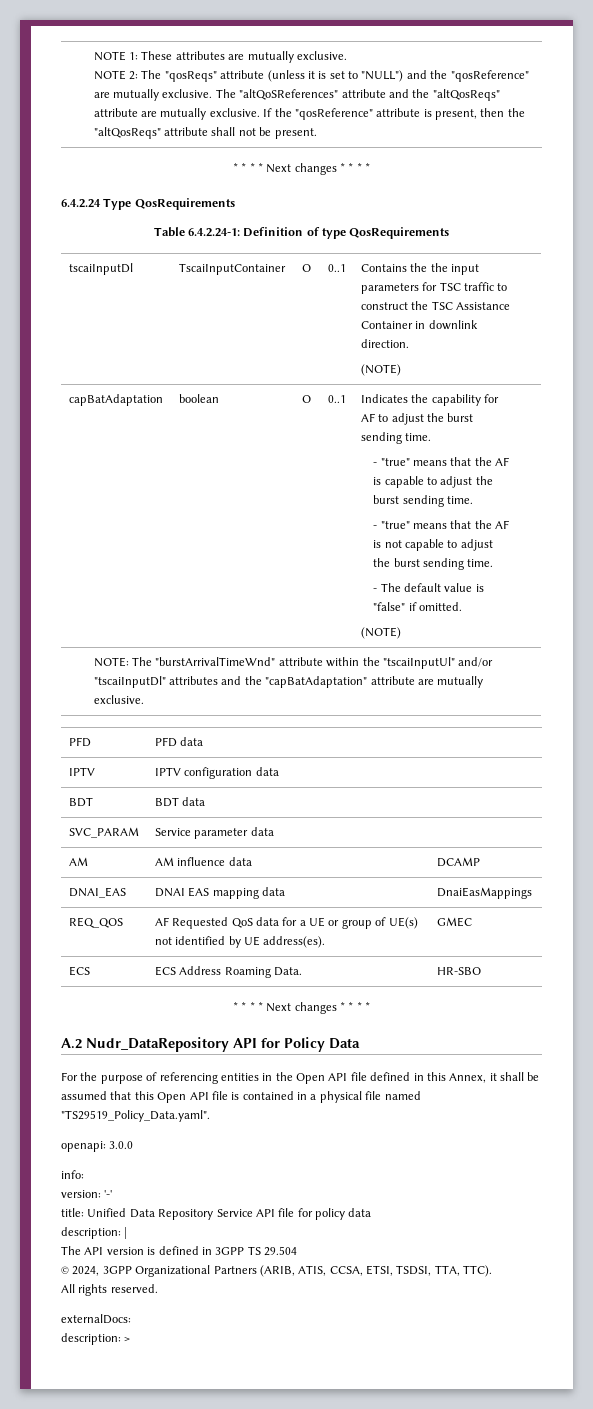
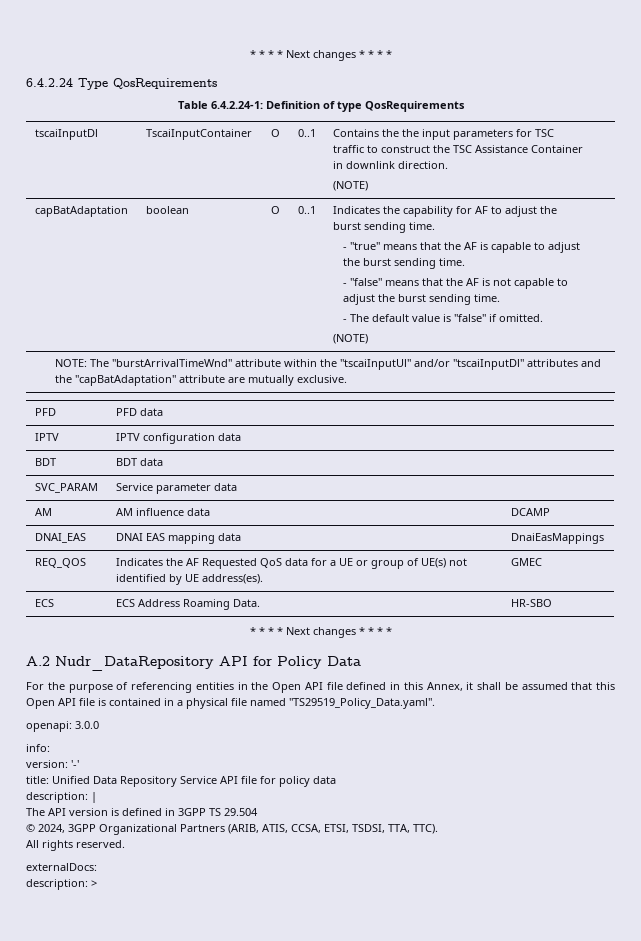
- NOTE 1: These attributes are mutually exclusive.
- NOTE 2: The "qosReqs" attribute (unless it is set to "NULL") and the "qosReference" are mutually exclusive. The "altQoSReferences" attribute and the "altQosReqs" attribute are mutually exclusive. If the "qosReference" attribute is present, then the "altQosReqs" attribute shall not be present.
- - "true" means that the AF is not capable to adjust the burst sending time.
+ - "false" means that the AF is not capable to adjust the burst sending time.
- REQ_QOS | AF Requested QoS data for a UE or group of UE(s) not identified by UE address(es). | GMEC
+ REQ_QOS | Indicates the AF Requested QoS data for a UE or group of UE(s) not identified by UE address(es). | GMEC

